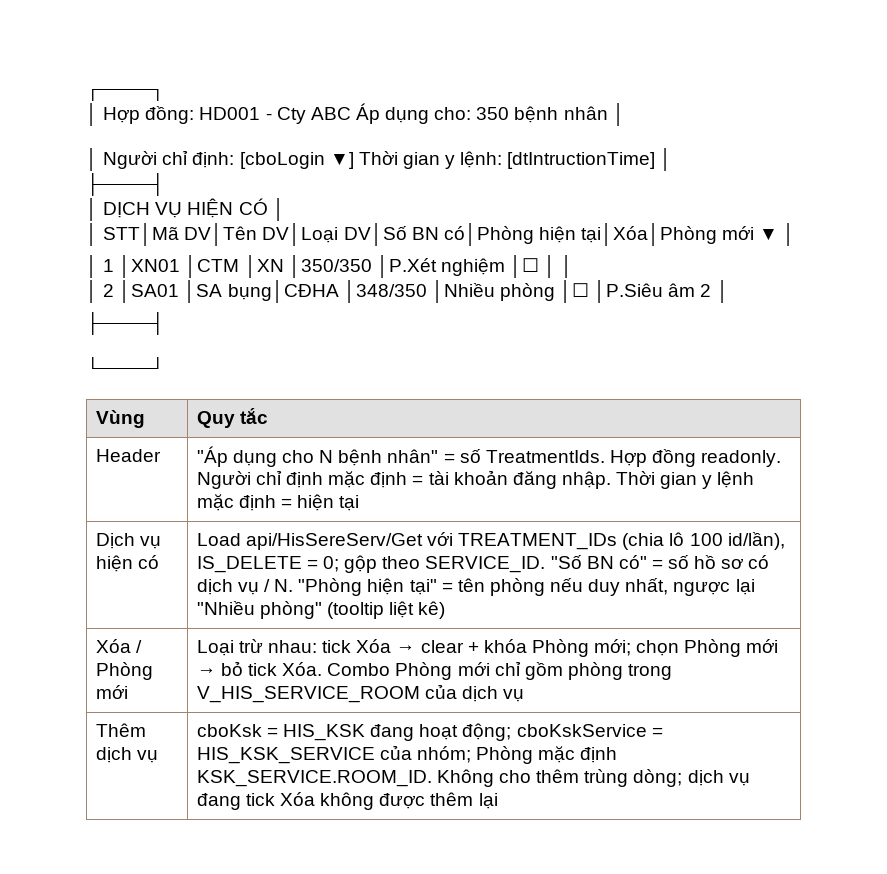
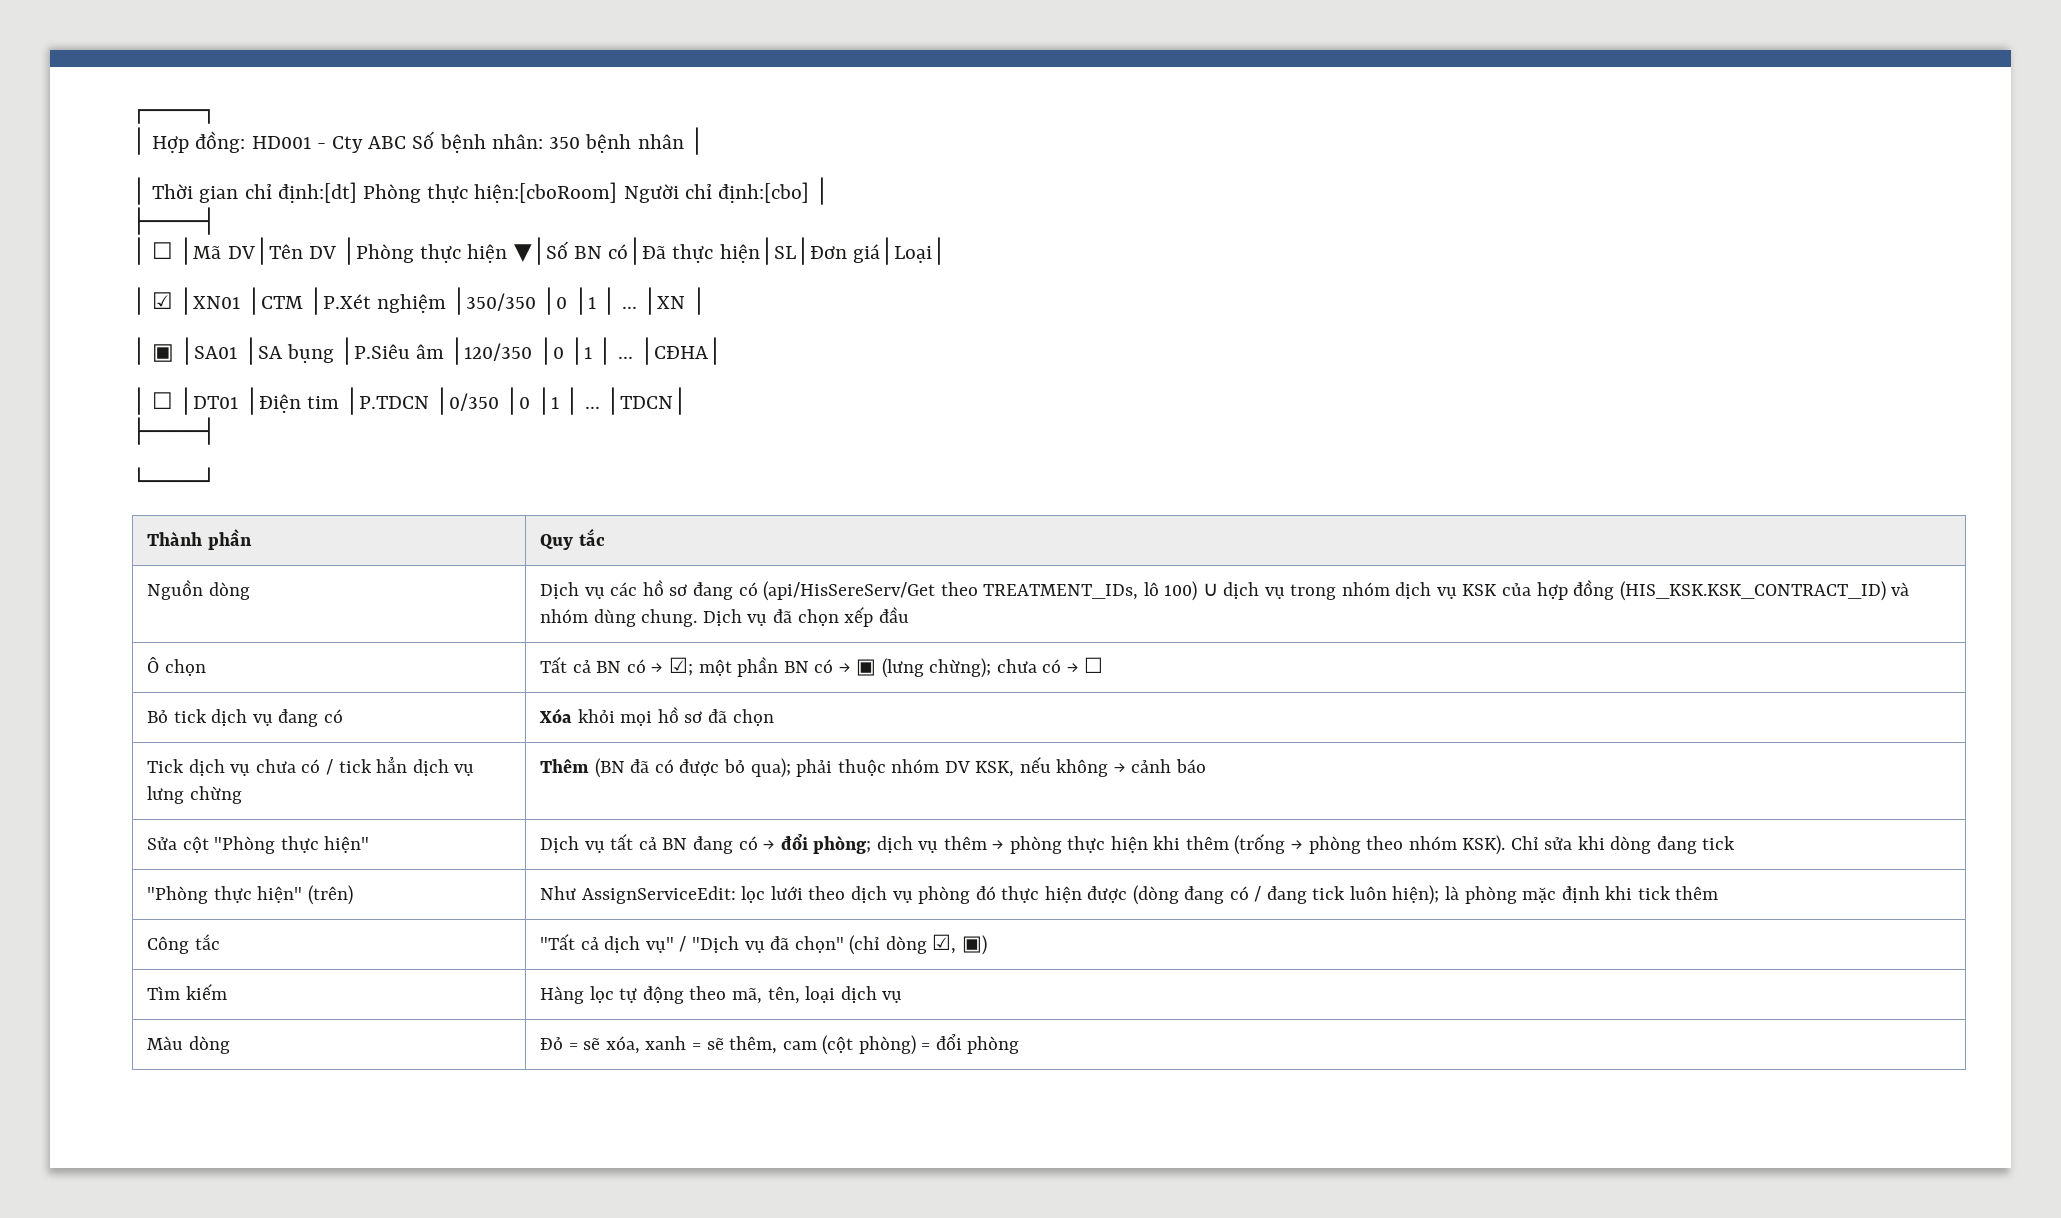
- │ Hợp đồng: HD001 - Cty ABC Áp dụng cho: 350 bệnh nhân │
+ │ Hợp đồng: HD001 - Cty ABC Số bệnh nhân: 350 bệnh nhân │
- │ Người chỉ định: [cboLogin ▼] Thời gian y lệnh: [dtIntructionTime] │
+ │ Thời gian chỉ định:[dt] Phòng thực hiện:[cboRoom] Người chỉ định:[cbo] │
  ├────┤
- │ DỊCH VỤ HIỆN CÓ │
- │ STT│Mã DV│Tên DV│Loại DV│Số BN có│Phòng hiện tại│Xóa│Phòng mới ▼ │
- │ 1 │XN01 │CTM │XN │350/350 │P.Xét nghiệm │☐ │ │
- │ 2 │SA01 │SA bụng│CĐHA │348/350 │Nhiều phòng │☐ │P.Siêu âm 2 │
+ │ ☐ │Mã DV│Tên DV │Phòng thực hiện ▼│Số BN có│Đã thực hiện│SL│Đơn giá│Loại│
+ │ ☑ │XN01 │CTM │P.Xét nghiệm │350/350 │0 │1 │ ... │XN │
+ │ ▣ │SA01 │SA bụng │P.Siêu âm │120/350 │0 │1 │ ... │CĐHA│
+ │ ☐ │DT01 │Điện tim │P.TDCN │0/350 │0 │1 │ ... │TDCN│
- Vùng | Quy tắc
+ Thành phần | Quy tắc
- Header | "Áp dụng cho N bệnh nhân" = số TreatmentIds. Hợp đồng readonly. Người chỉ định mặc định = tài khoản đăng nhập. Thời gian y lệnh mặc định = hiện tại
- Dịch vụ hiện có | Load api/HisSereServ/Get với TREATMENT_IDs (chia lô 100 id/lần), IS_DELETE = 0; gộp theo SERVICE_ID. "Số BN có" = số hồ sơ có dịch vụ / N. "Phòng hiện tại" = tên phòng nếu duy nhất, ngược lại "Nhiều phòng" (tooltip liệt kê)
- Xóa / Phòng mới | Loại trừ nhau: tick Xóa → clear + khóa Phòng mới; chọn Phòng mới → bỏ tick Xóa. Combo Phòng mới chỉ gồm phòng trong V_HIS_SERVICE_ROOM của dịch vụ
- Thêm dịch vụ | cboKsk = HIS_KSK đang hoạt động; cboKskService = HIS_KSK_SERVICE của nhóm; Phòng mặc định KSK_SERVICE.ROOM_ID. Không cho thêm trùng dòng; dịch vụ đang tick Xóa không được thêm lại
+ Nguồn dòng | Dịch vụ các hồ sơ đang có (api/HisSereServ/Get theo TREATMENT_IDs, lô 100) ∪ dịch vụ trong nhóm dịch vụ KSK của hợp đồng (HIS_KSK.KSK_CONTRACT_ID) và nhóm dùng chung. Dịch vụ đã chọn xếp đầu
+ Ô chọn | Tất cả BN có → ☑; một phần BN có → ▣ (lưng chừng); chưa có → ☐
+ Bỏ tick dịch vụ đang có | Xóa khỏi mọi hồ sơ đã chọn
+ Tick dịch vụ chưa có / tick hẳn dịch vụ lưng chừng | Thêm (BN đã có được bỏ qua); phải thuộc nhóm DV KSK, nếu không → cảnh báo
+ Sửa cột "Phòng thực hiện" | Dịch vụ tất cả BN đang có → đổi phòng; dịch vụ thêm → phòng thực hiện khi thêm (trống → phòng theo nhóm KSK). Chỉ sửa khi dòng đang tick
+ "Phòng thực hiện" (trên) | Như AssignServiceEdit: lọc lưới theo dịch vụ phòng đó thực hiện được (dòng đang có / đang tick luôn hiện); là phòng mặc định khi tick thêm
+ Công tắc | "Tất cả dịch vụ" / "Dịch vụ đã chọn" (chỉ dòng ☑, ▣)
+ Tìm kiếm | Hàng lọc tự động theo mã, tên, loại dịch vụ
+ Màu dòng | Đỏ = sẽ xóa, xanh = sẽ thêm, cam (cột phòng) = đổi phòng

